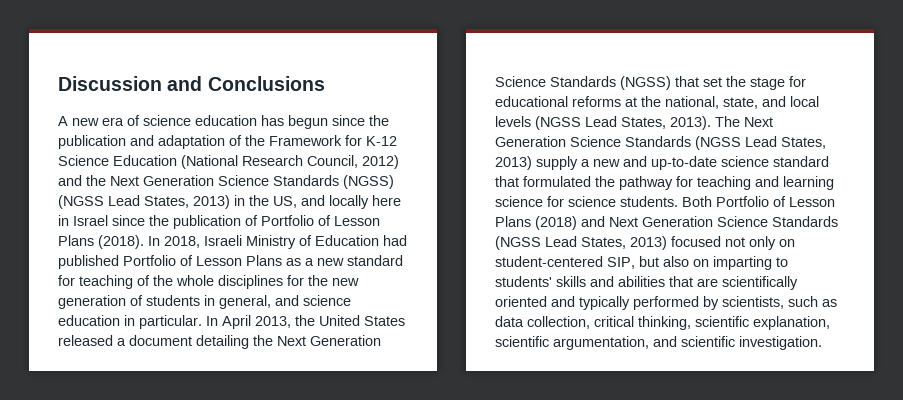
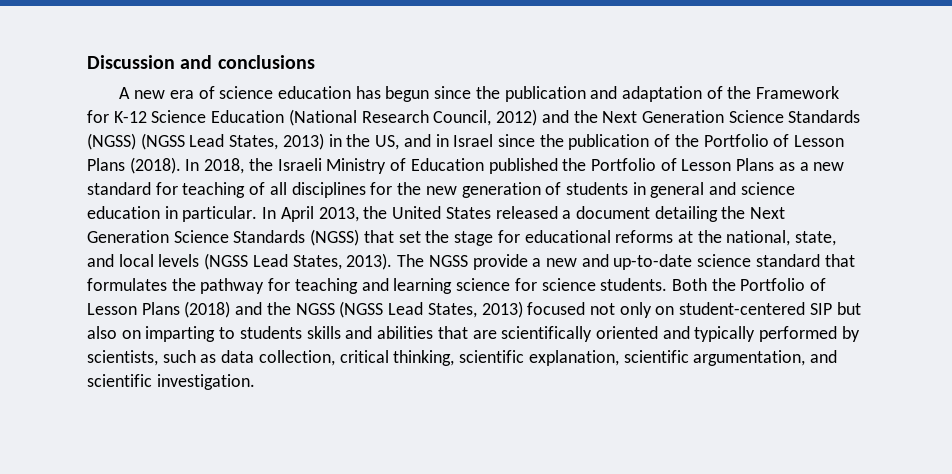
- Discussion and Conclusions
+ Discussion and conclusions
- A new era of science education has begun since the publication and adaptation of the Framework for K-12 Science Education (National Research Council, 2012) and the Next Generation Science Standards (NGSS) (NGSS Lead States, 2013) in the US, and locally here in Israel since the publication of Portfolio of Lesson Plans (2018).
+ A new era of science education has begun since the publication and adaptation of the Framework for K-12 Science Education (National Research Council, 2012) and the Next Generation Science Standards (NGSS) (NGSS Lead States, 2013) in the US, and in Israel since the publication of the Portfolio of Lesson Plans (2018).
- In 2018, Israeli Ministry of Education had published Portfolio of Lesson Plans as a new standard for teaching of the whole disciplines for the new generation of students in general, and science education in particular.
+ In 2018, the Israeli Ministry of Education published the Portfolio of Lesson Plans as a new standard for teaching of all disciplines for the new generation of students in general and science education in particular.
- The Next Generation Science Standards (NGSS Lead States, 2013) supply a new and up-to-date science standard that formulated the pathway for teaching and learning science for science students.
+ The NGSS provide a new and up-to-date science standard that formulates the pathway for teaching and learning science for science students.
- Both Portfolio of Lesson Plans (2018) and Next Generation Science Standards (NGSS Lead States, 2013) focused not only on student-centered SIP, but also on imparting to students' skills and abilities that are scientifically oriented and typically performed by scientists, such as data collection, critical thinking, scientific explanation, scientific argumentation, and scientific investigation.
+ Both the Portfolio of Lesson Plans (2018) and the NGSS (NGSS Lead States, 2013) focused not only on student-centered SIP but also on imparting to students skills and abilities that are scientifically oriented and typically performed by scientists, such as data collection, critical thinking, scientific explanation, scientific argumentation, and scientific investigation.

